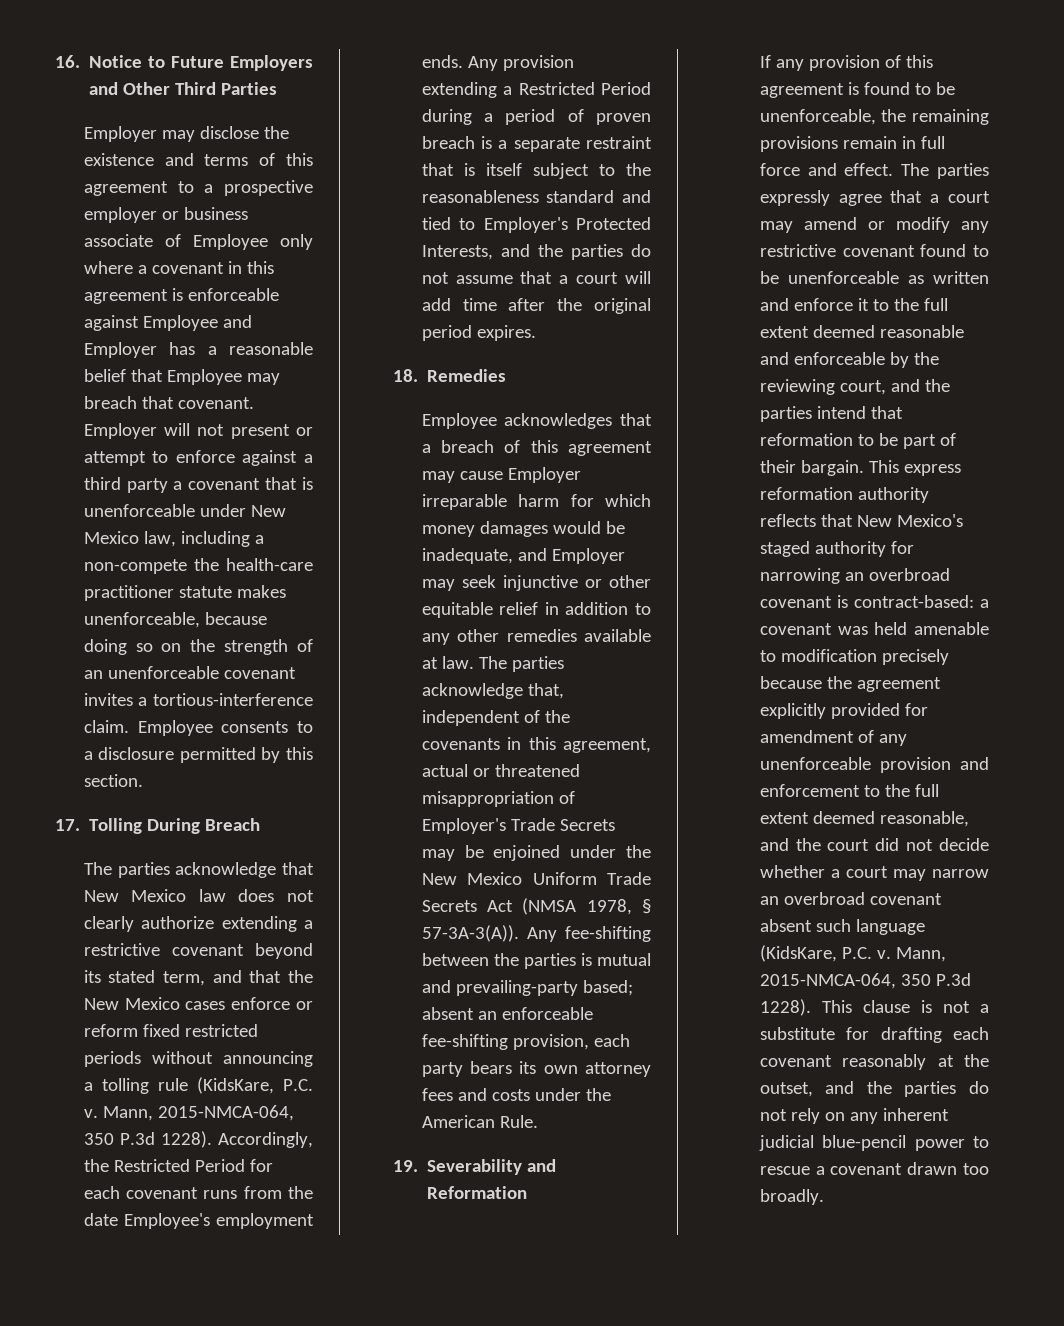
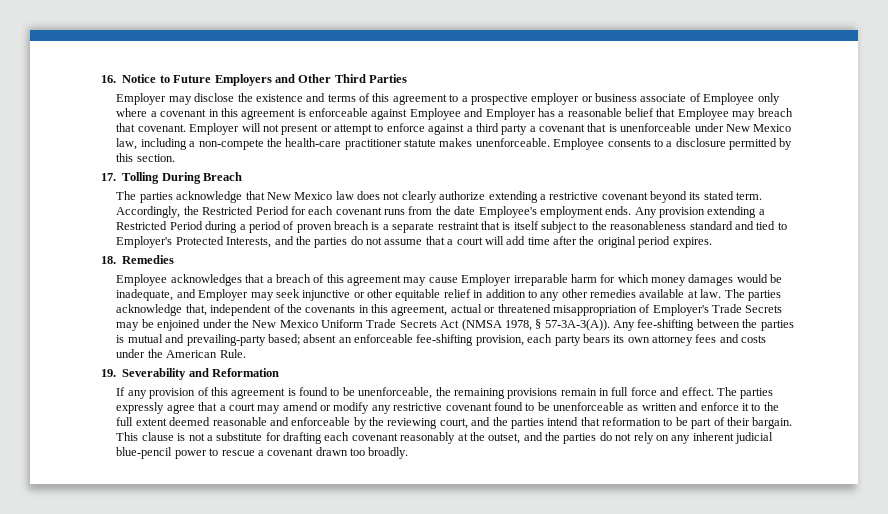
- Employer will not present or attempt to enforce against a third party a covenant that is unenforceable under New Mexico law, including a non-compete the health-care practitioner statute makes unenforceable, because doing so on the strength of an unenforceable covenant invites a tortious-interference claim.
+ Employer will not present or attempt to enforce against a third party a covenant that is unenforceable under New Mexico law, including a non-compete the health-care practitioner statute makes unenforceable.
- The parties acknowledge that New Mexico law does not clearly authorize extending a restrictive covenant beyond its stated term, and that the New Mexico cases enforce or reform fixed restricted periods without announcing a tolling rule (KidsKare, P.C. v. Mann, 2015-NMCA-064, 350 P.3d 1228).
+ The parties acknowledge that New Mexico law does not clearly authorize extending a restrictive covenant beyond its stated term.
- This express reformation authority reflects that New Mexico's staged authority for narrowing an overbroad covenant is contract-based: a covenant was held amenable to modification precisely because the agreement explicitly provided for amendment of any unenforceable provision and enforcement to the full extent deemed reasonable, and the court did not decide whether a court may narrow an overbroad covenant absent such language (KidsKare, P.C. v. Mann, 2015-NMCA-064, 350 P.3d 1228). This clause is not a substitute for drafting each covenant reasonably at the outset, and the parties do not rely on any inherent judicial blue-pencil power to rescue a covenant drawn too broadly.
+ This clause is not a substitute for drafting each covenant reasonably at the outset, and the parties do not rely on any inherent judicial blue-pencil power to rescue a covenant drawn too broadly.

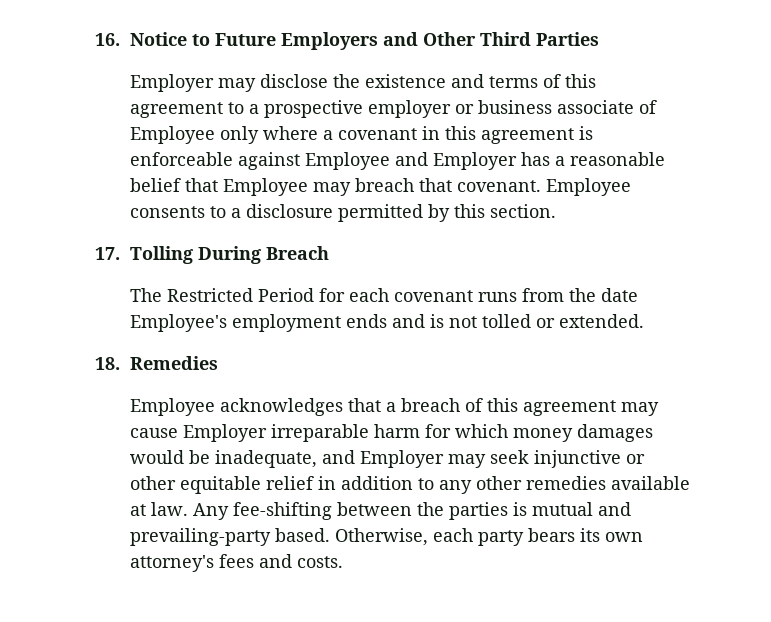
- Employer will not present or attempt to enforce against a third party a covenant that is unenforceable under New Mexico law, including a non-compete the health-care practitioner statute makes unenforceable.
- The parties acknowledge that New Mexico law does not clearly authorize extending a restrictive covenant beyond its stated term. Accordingly, the Restricted Period for each covenant runs from the date Employee's employment ends. Any provision extending a Restricted Period during a period of proven breach is a separate restraint that is itself subject to the reasonableness standard and tied to Employer's Protected Interests, and the parties do not assume that a court will add time after the original period expires.
+ The Restricted Period for each covenant runs from the date Employee's employment ends and is not tolled or extended.
- The parties acknowledge that, independent of the covenants in this agreement, actual or threatened misappropriation of Employer's Trade Secrets may be enjoined under the New Mexico Uniform Trade Secrets Act (NMSA 1978, § 57-3A-3(A)).
- Any fee-shifting between the parties is mutual and prevailing-party based; absent an enforceable fee-shifting provision, each party bears its own attorney fees and costs under the American Rule.
- 19. Severability and Reformation
- If any provision of this agreement is found to be unenforceable, the remaining provisions remain in full force and effect. The parties expressly agree that a court may amend or modify any restrictive covenant found to be unenforceable as written and enforce it to the full extent deemed reasonable and enforceable by the reviewing court, and the parties intend that reformation to be part of their bargain. This clause is not a substitute for drafting each covenant reasonably at the outset, and the parties do not rely on any inherent judicial blue-pencil power to rescue a covenant drawn too broadly.
+ Any fee-shifting between the parties is mutual and prevailing-party based. Otherwise, each party bears its own attorney's fees and costs.

